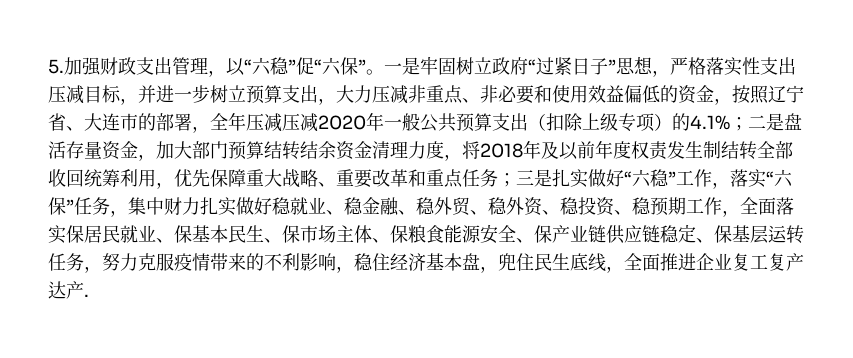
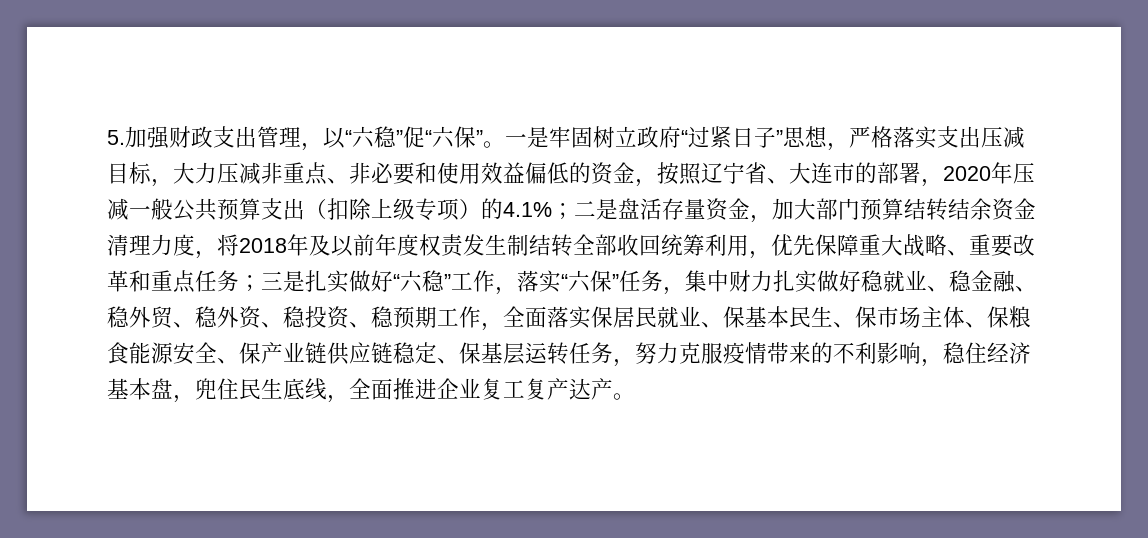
- 一是牢固树立政府“过紧日子”思想，严格落实性支出压减目标，并进一步树立预算支出，大力压减非重点、非必要和使用效益偏低的资金，按照辽宁省、大连市的部署，全年压减压减2020年一般公共预算支出（扣除上级专项）的4.1%；
+ 一是牢固树立政府“过紧日子”思想，严格落实支出压减目标，大力压减非重点、非必要和使用效益偏低的资金，按照辽宁省、大连市的部署，2020年压减一般公共预算支出（扣除上级专项）的4.1%；
- 三是扎实做好“六稳”工作，落实“六保”任务，集中财力扎实做好稳就业、稳金融、稳外贸、稳外资、稳投资、稳预期工作，全面落实保居民就业、保基本民生、保市场主体、保粮食能源安全、保产业链供应链稳定、保基层运转任务，努力克服疫情带来的不利影响，稳住经济基本盘，兜住民生底线，全面推进企业复工复产达产.
+ 三是扎实做好“六稳”工作，落实“六保”任务，集中财力扎实做好稳就业、稳金融、稳外贸、稳外资、稳投资、稳预期工作，全面落实保居民就业、保基本民生、保市场主体、保粮食能源安全、保产业链供应链稳定、保基层运转任务，努力克服疫情带来的不利影响，稳住经济基本盘，兜住民生底线，全面推进企业复工复产达产。

